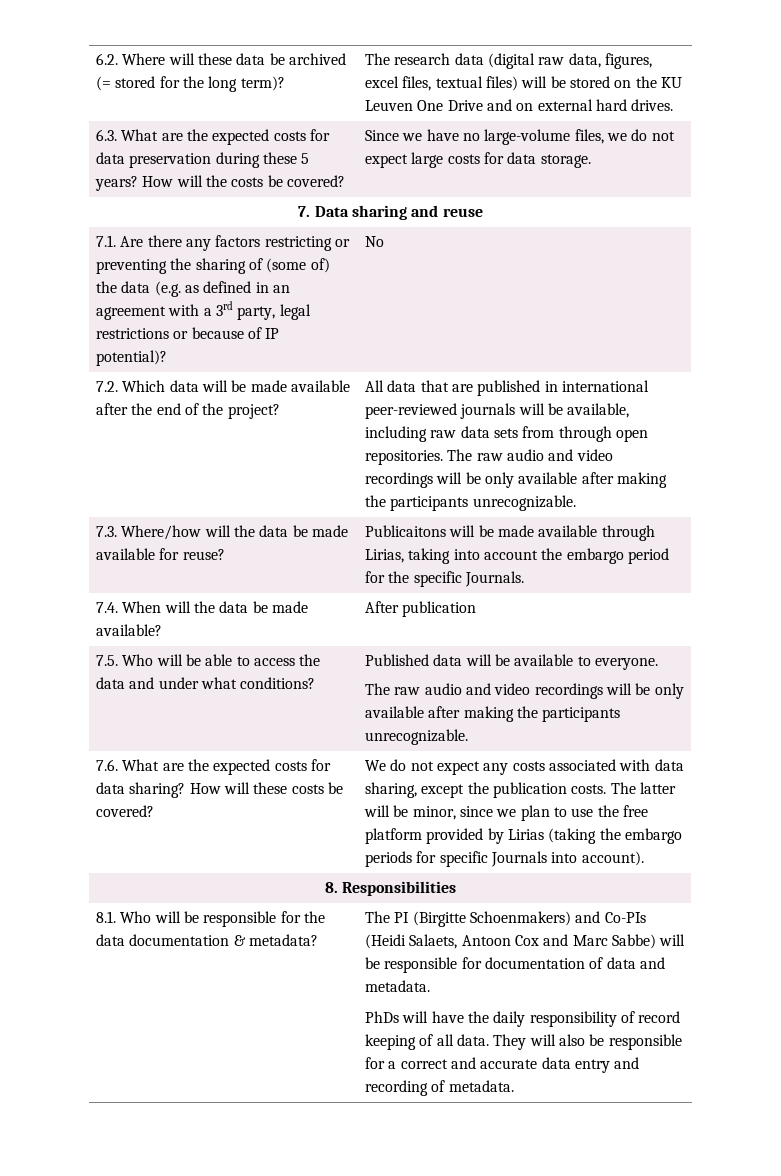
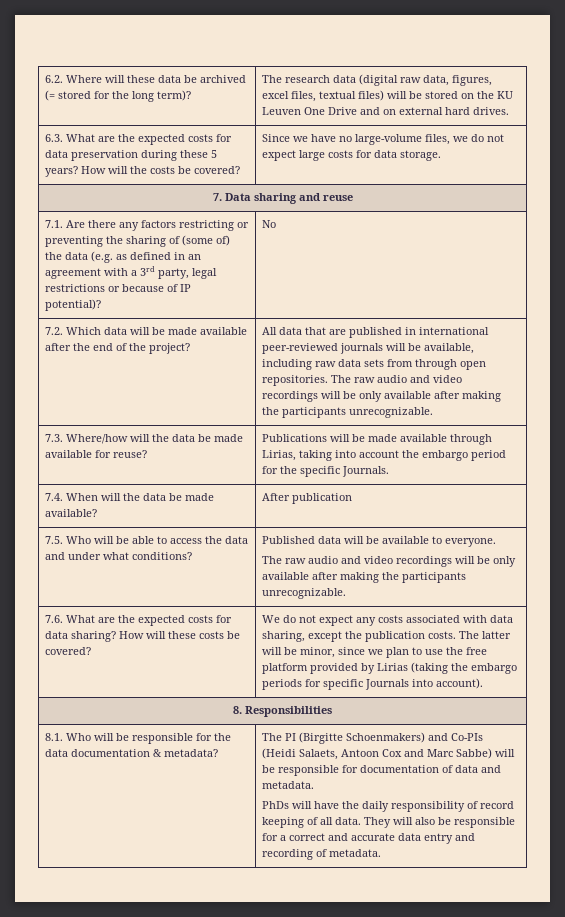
- 7.3. Where/how will the data be made available for reuse? | Publicaitons will be made available through Lirias, taking into account the embargo period for the specific Journals.
+ 7.3. Where/how will the data be made available for reuse? | Publications will be made available through Lirias, taking into account the embargo period for the specific Journals.

